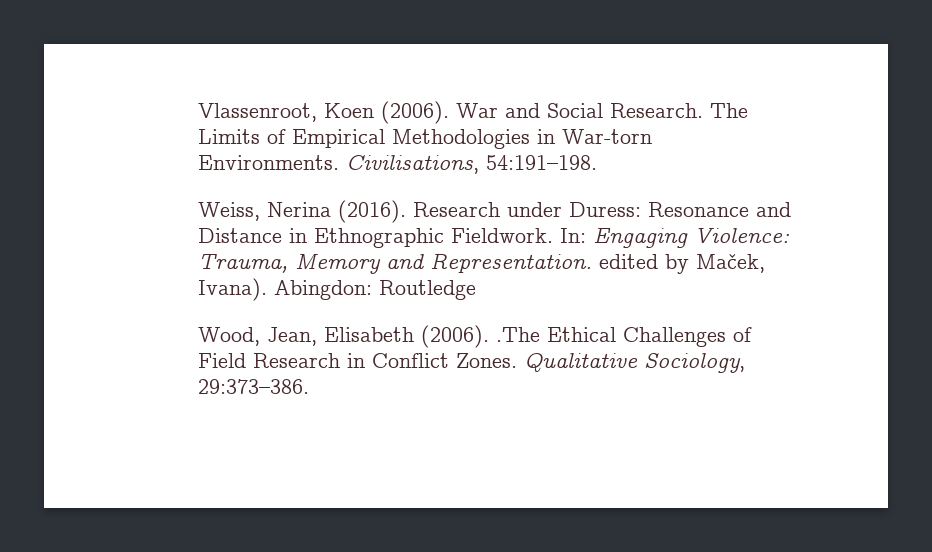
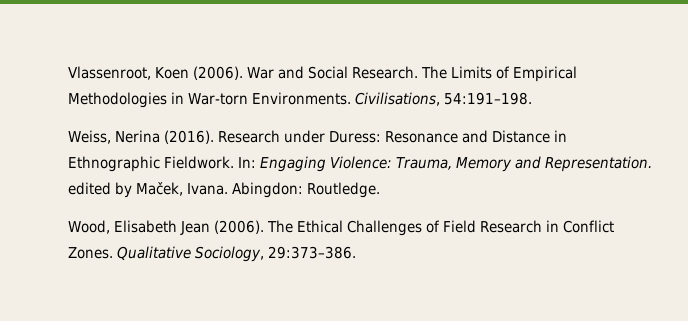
- In: Engaging Violence: Trauma, Memory and Representation. edited by Maček, Ivana). Abingdon: Routledge
- Wood, Jean, Elisabeth (2006). .The Ethical Challenges of Field Research in Conflict Zones.
+ In: Engaging Violence: Trauma, Memory and Representation. edited by Maček, Ivana. Abingdon: Routledge.
+ Wood, Elisabeth Jean (2006). The Ethical Challenges of Field Research in Conflict Zones.

